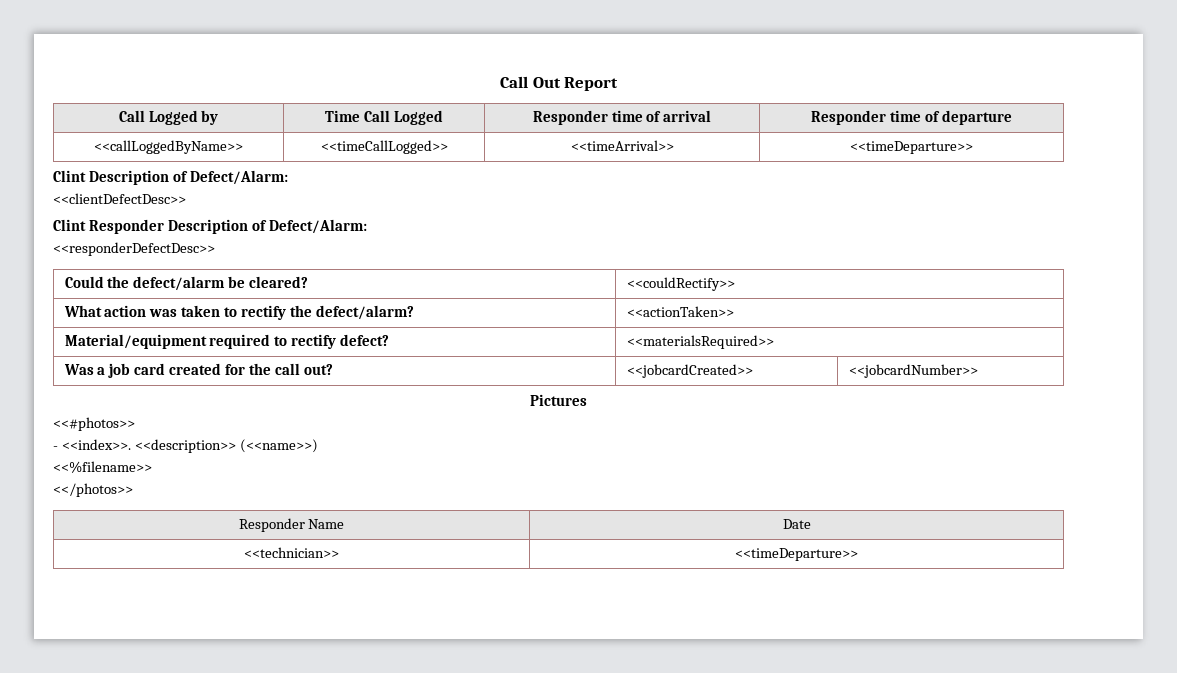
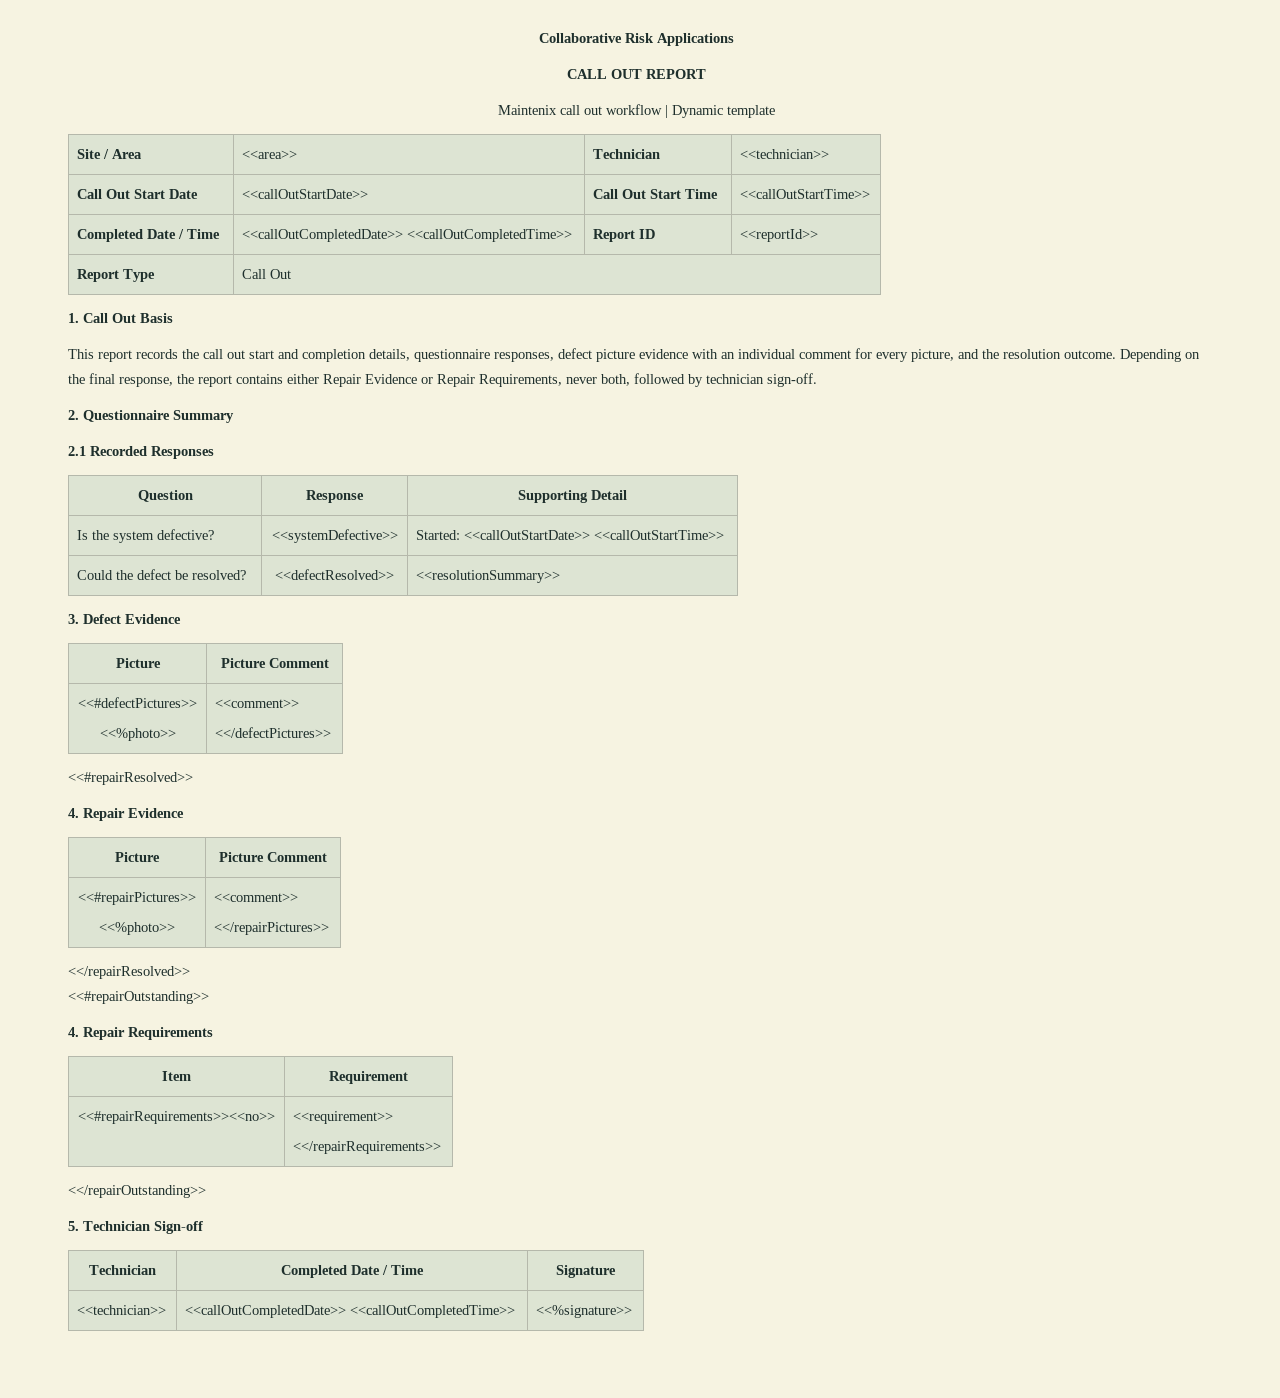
- Call Out Report
- Call Logged by | Time Call Logged | Responder time of arrival | Responder time of departure
- <<callLoggedByName>> | <<timeCallLogged>> | <<timeArrival>> | <<timeDeparture>>
- Clint Description of Defect/Alarm:
- <<clientDefectDesc>>
- Clint Responder Description of Defect/Alarm:
- <<responderDefectDesc>>
- Could the defect/alarm be cleared? | <<couldRectify>>
- What action was taken to rectify the defect/alarm? | <<actionTaken>>
- Material/equipment required to rectify defect? | <<materialsRequired>>
- Was a job card created for the call out? | <<jobcardCreated>> | <<jobcardNumber>>
- Pictures
- <<#photos>>
- - <<index>>. <<description>> (<<name>>)
- <<%filename>>
- <</photos>>
- Responder Name | Date
- <<technician>> | <<timeDeparture>>
+ Collaborative Risk Applications
+ CALL OUT REPORT
+ Maintenix call out workflow | Dynamic template
+ Site / Area | <<area>> | Technician | <<technician>>
+ Call Out Start Date | <<callOutStartDate>> | Call Out Start Time | <<callOutStartTime>>
+ Completed Date / Time | <<callOutCompletedDate>> <<callOutCompletedTime>> | Report ID | <<reportId>>
+ Report Type | Call Out
+ 1. Call Out Basis
+ This report records the call out start and completion details, questionnaire responses, defect picture evidence with an individual comment for every picture, and the resolution outcome. Depending on the final response, the report contains either Repair Evidence or Repair Requirements, never both, followed by technician sign-off.
+ 2. Questionnaire Summary
+ 2.1 Recorded Responses
+ Question | Response | Supporting Detail
+ Is the system defective? | <<systemDefective>> | Started: <<callOutStartDate>> <<callOutStartTime>>
+ Could the defect be resolved? | <<defectResolved>> | <<resolutionSummary>>
+ 3. Defect Evidence
+ Picture | Picture Comment
+ <<#defectPictures>>
+ <<%photo>> | <<comment>>
+ <</defectPictures>>
+ <<#repairResolved>>
+ 4. Repair Evidence
+ Picture | Picture Comment
+ <<#repairPictures>>
+ <<%photo>> | <<comment>>
+ <</repairPictures>>
+ <</repairResolved>>
+ <<#repairOutstanding>>
+ 4. Repair Requirements
+ Item | Requirement
+ <<#repairRequirements>><<no>> | <<requirement>>
+ <</repairRequirements>>
+ <</repairOutstanding>>
+ 5. Technician Sign-off
+ Technician | Completed Date / Time | Signature
+ <<technician>> | <<callOutCompletedDate>> <<callOutCompletedTime>> | <<%signature>>

